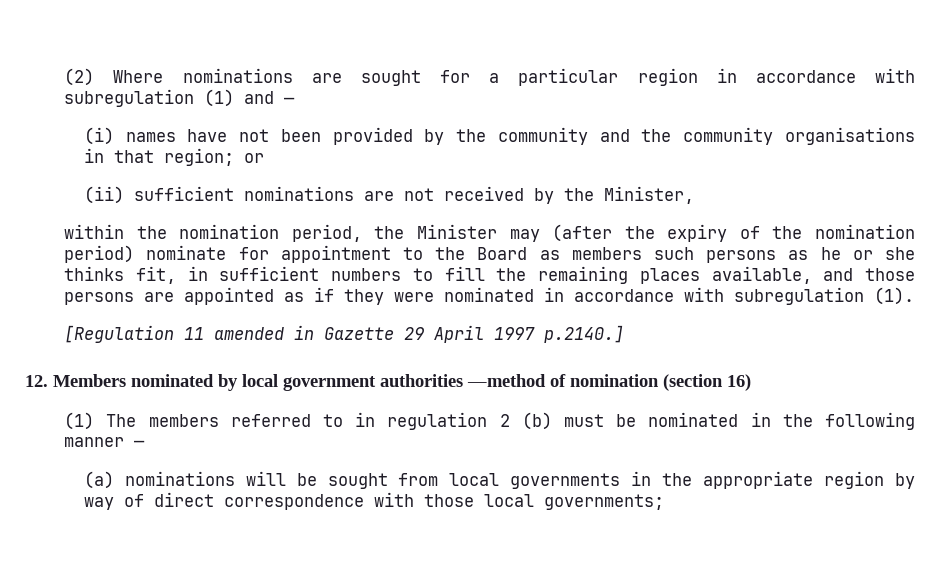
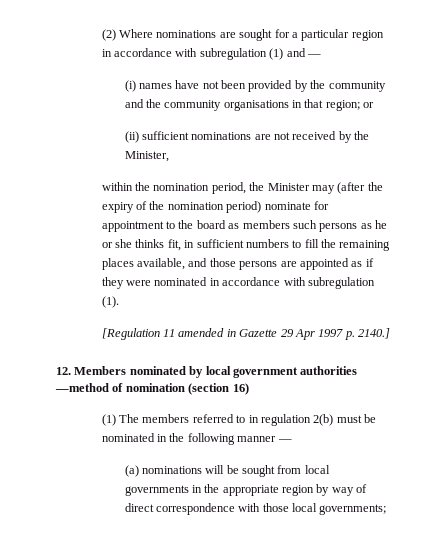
- within the nomination period, the Minister may (after the expiry of the nomination period) nominate for appointment to the Board as members such persons as he or she thinks fit, in sufficient numbers to fill the remaining places available, and those persons are appointed as if they were nominated in accordance with subregulation (1).
+ within the nomination period, the Minister may (after the expiry of the nomination period) nominate for appointment to the board as members such persons as he or she thinks fit, in sufficient numbers to fill the remaining places available, and those persons are appointed as if they were nominated in accordance with subregulation (1).
- [Regulation 11 amended in Gazette 29 April 1997 p.2140.]
+ [Regulation 11 amended in Gazette 29 Apr 1997 p. 2140.]
- (1) The members referred to in regulation 2 (b) must be nominated in the following manner —
+ (1) The members referred to in regulation 2(b) must be nominated in the following manner —

